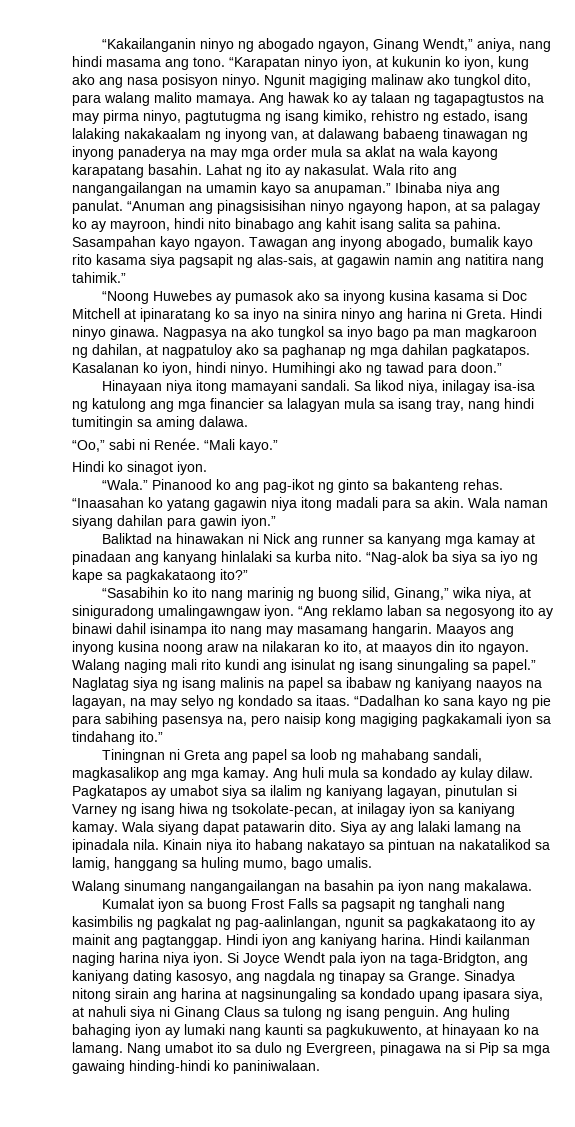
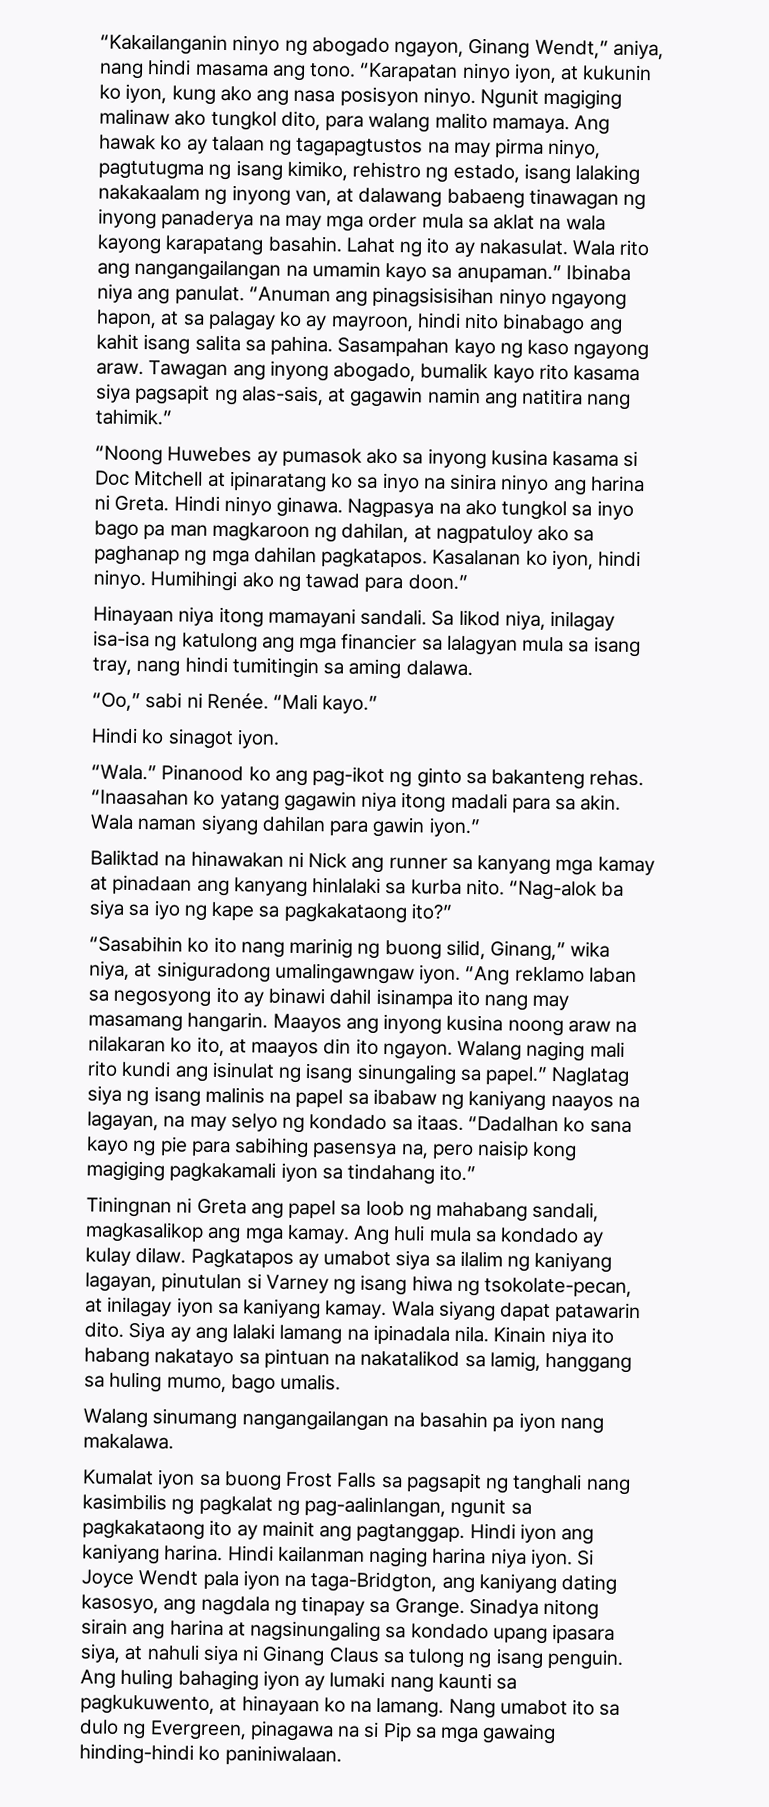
- Sasampahan kayo ngayon.
+ Sasampahan kayo ng kaso ngayong araw.

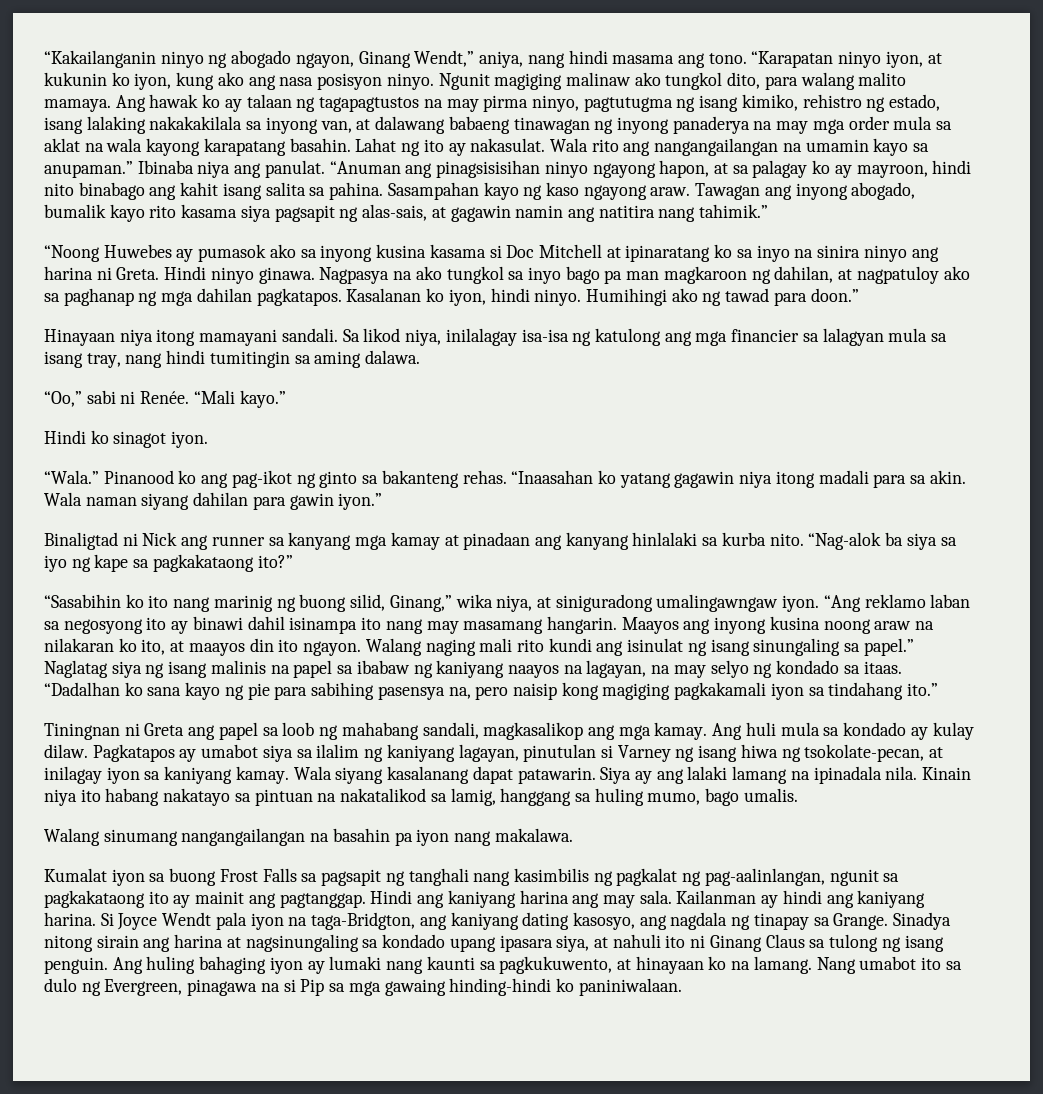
- Ang hawak ko ay talaan ng tagapagtustos na may pirma ninyo, pagtutugma ng isang kimiko, rehistro ng estado, isang lalaking nakakaalam ng inyong van, at dalawang babaeng tinawagan ng inyong panaderya na may mga order mula sa aklat na wala kayong karapatang basahin.
+ Ang hawak ko ay talaan ng tagapagtustos na may pirma ninyo, pagtutugma ng isang kimiko, rehistro ng estado, isang lalaking nakakakilala sa inyong van, at dalawang babaeng tinawagan ng inyong panaderya na may mga order mula sa aklat na wala kayong karapatang basahin.
- Sa likod niya, inilagay isa-isa ng katulong ang mga financier sa lalagyan mula sa isang tray, nang hindi tumitingin sa aming dalawa.
+ Sa likod niya, inilalagay isa-isa ng katulong ang mga financier sa lalagyan mula sa isang tray, nang hindi tumitingin sa aming dalawa.
- Baliktad na hinawakan ni Nick ang runner sa kanyang mga kamay at pinadaan ang kanyang hinlalaki sa kurba nito.
+ Binaligtad ni Nick ang runner sa kanyang mga kamay at pinadaan ang kanyang hinlalaki sa kurba nito.
- Wala siyang dapat patawarin dito.
+ Wala siyang kasalanang dapat patawarin.
- Hindi iyon ang kaniyang harina. Hindi kailanman naging harina niya iyon.
+ Hindi ang kaniyang harina ang may sala. Kailanman ay hindi ang kaniyang harina.
- Sinadya nitong sirain ang harina at nagsinungaling sa kondado upang ipasara siya, at nahuli siya ni Ginang Claus sa tulong ng isang penguin.
+ Sinadya nitong sirain ang harina at nagsinungaling sa kondado upang ipasara siya, at nahuli ito ni Ginang Claus sa tulong ng isang penguin.

